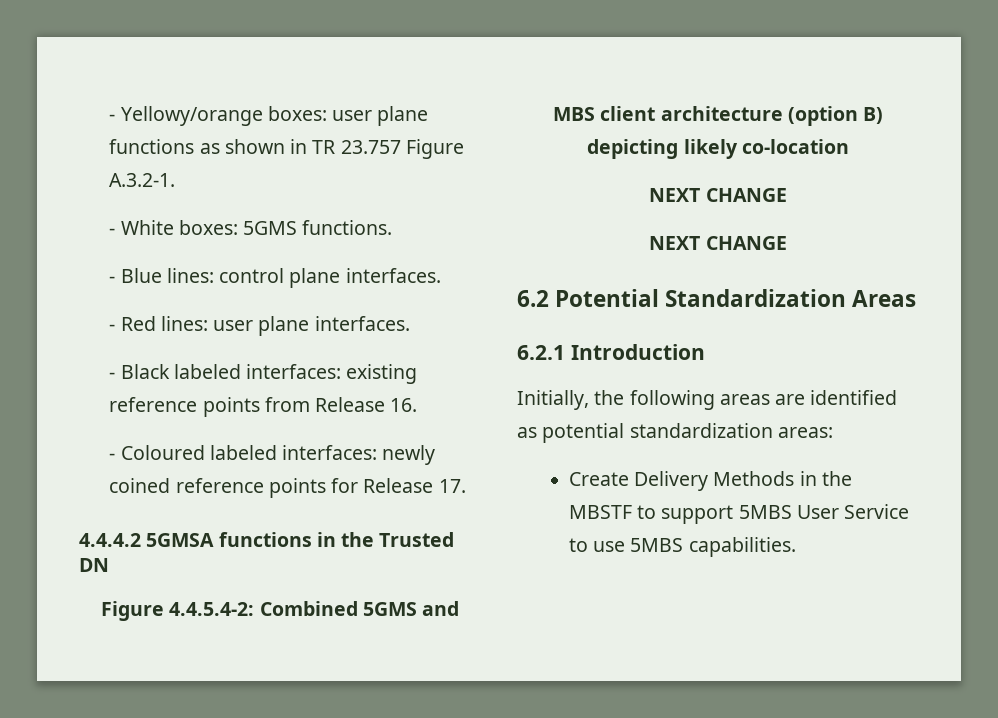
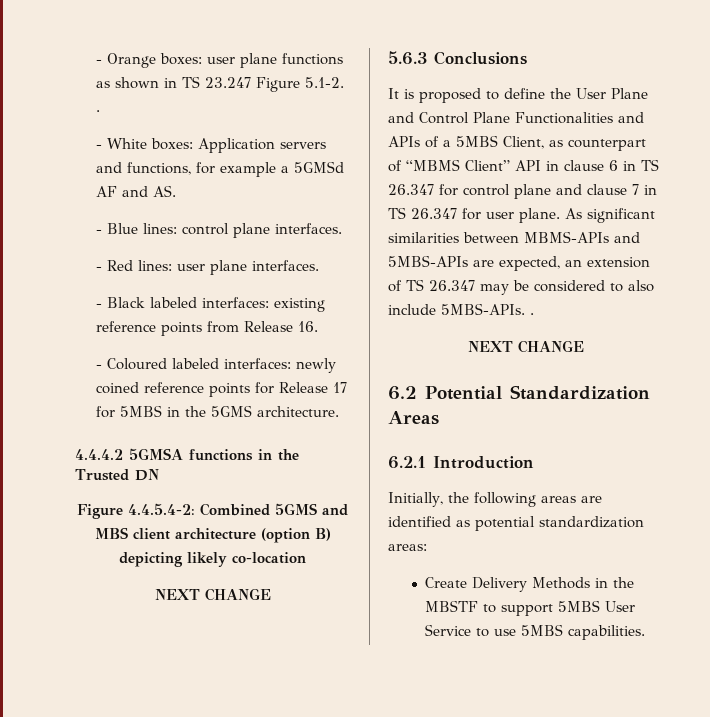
- - Yellowy/orange boxes: user plane functions as shown in TR 23.757 Figure A.3.2-1.
- - White boxes: 5GMS functions.
+ - Orange boxes: user plane functions as shown in TS 23.247 Figure 5.1-2. .
+ - White boxes: Application servers and functions, for example a 5GMSd AF and AS.
- - Coloured labeled interfaces: newly coined reference points for Release 17.
+ - Coloured labeled interfaces: newly coined reference points for Release 17 for 5MBS in the 5GMS architecture.
+ 5.6.3 Conclusions
+ It is proposed to define the User Plane and Control Plane Functionalities and APIs of a 5MBS Client, as counterpart of “MBMS Client” API in clause 6 in TS 26.347 for control plane and clause 7 in TS 26.347 for user plane. As significant similarities between MBMS-APIs and 5MBS-APIs are expected, an extension of TS 26.347 may be considered to also include 5MBS-APIs. .

